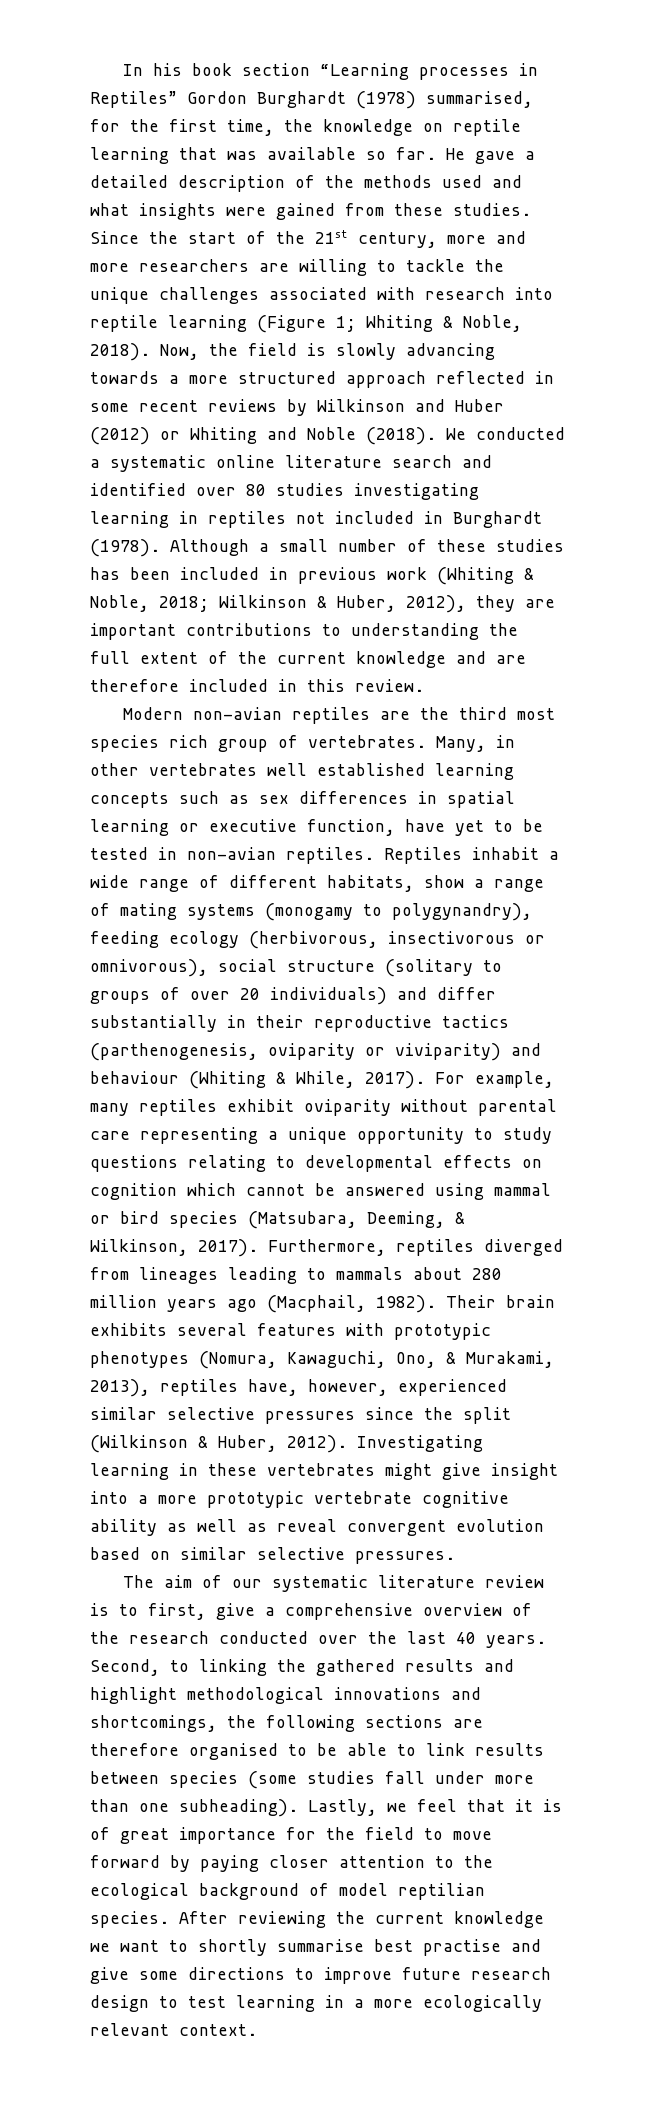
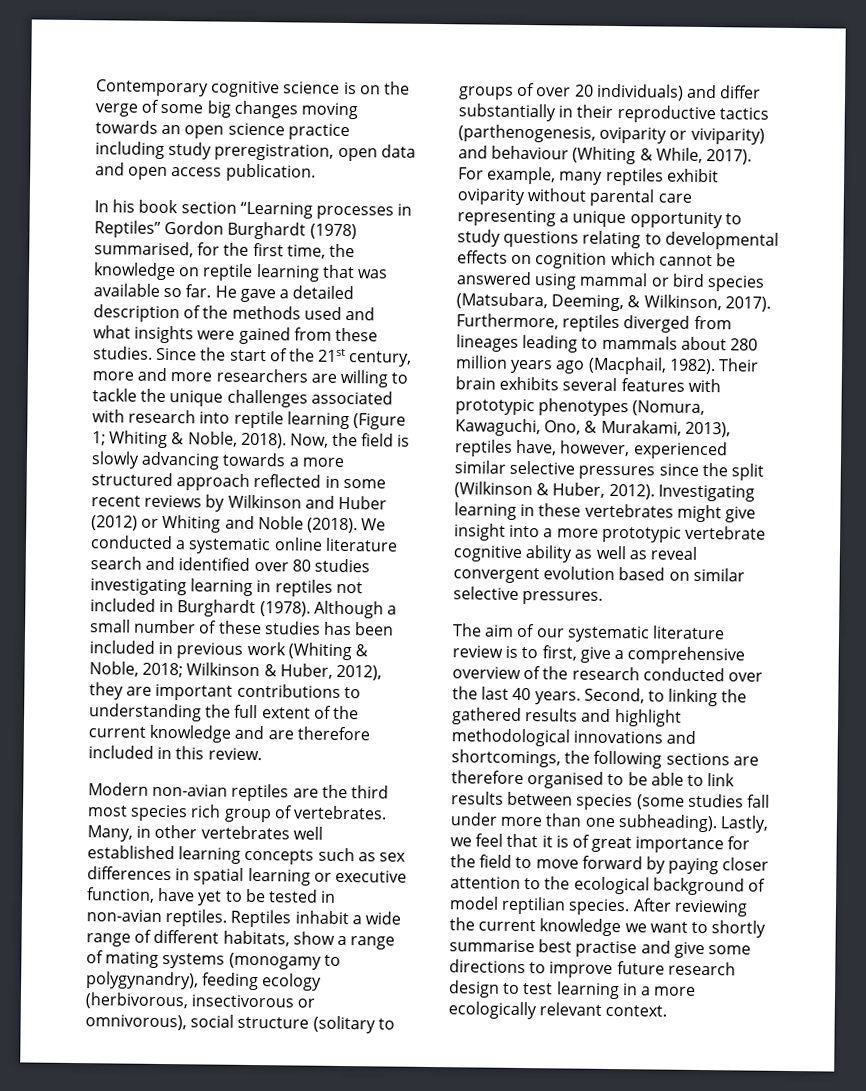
+ Contemporary cognitive science is on the verge of some big changes moving towards an open science practice including study preregistration, open data and open access publication.

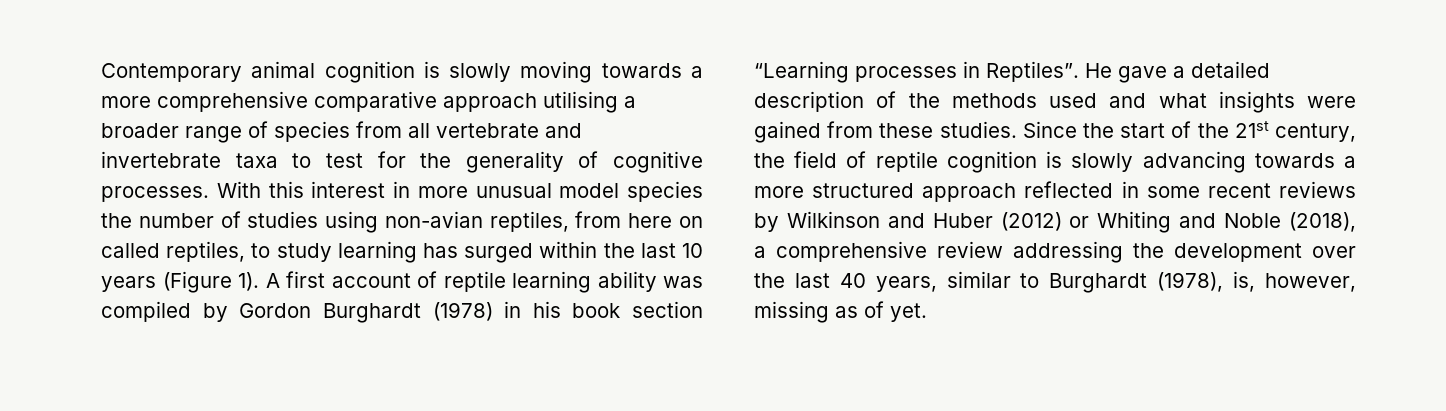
- Contemporary cognitive science is on the verge of some big changes moving towards an open science practice including study preregistration, open data and open access publication.
- In his book section “Learning processes in Reptiles” Gordon Burghardt (1978) summarised, for the first time, the knowledge on reptile learning that was available so far.
+ Contemporary animal cognition is slowly moving towards a more comprehensive comparative approach utilising a broader range of species from all vertebrate and invertebrate taxa to test for the generality of cognitive processes. With this interest in more unusual model species the number of studies using non-avian reptiles, from here on called reptiles, to study learning has surged within the last 10 years (Figure 1). A first account of reptile learning ability was compiled by Gordon Burghardt (1978) in his book section “Learning processes in Reptiles”.
- Since the start of the 21st century, more and more researchers are willing to tackle the unique challenges associated with research into reptile learning (Figure 1; Whiting & Noble, 2018). Now, the field is slowly advancing towards a more structured approach reflected in some recent reviews by Wilkinson and Huber (2012) or Whiting and Noble (2018). We conducted a systematic online literature search and identified over 80 studies investigating learning in reptiles not included in Burghardt (1978). Although a small number of these studies has been included in previous work (Whiting & Noble, 2018; Wilkinson & Huber, 2012), they are important contributions to understanding the full extent of the current knowledge and are therefore included in this review.
- Modern non-avian reptiles are the third most species rich group of vertebrates. Many, in other vertebrates well established learning concepts such as sex differences in spatial learning or executive function, have yet to be tested in non-avian reptiles. Reptiles inhabit a wide range of different habitats, show a range of mating systems (monogamy to polygynandry), feeding ecology (herbivorous, insectivorous or omnivorous), social structure (solitary to groups of over 20 individuals) and differ substantially in their reproductive tactics (parthenogenesis, oviparity or viviparity) and behaviour (Whiting & While, 2017). For example, many reptiles exhibit oviparity without parental care representing a unique opportunity to study questions relating to developmental effects on cognition which cannot be answered using mammal or bird species (Matsubara, Deeming, & Wilkinson, 2017). Furthermore, reptiles diverged from lineages leading to mammals about 280 million years ago (Macphail, 1982). Their brain exhibits several features with prototypic phenotypes (Nomura, Kawaguchi, Ono, & Murakami, 2013), reptiles have, however, experienced similar selective pressures since the split (Wilkinson & Huber, 2012). Investigating learning in these vertebrates might give insight into a more prototypic vertebrate cognitive ability as well as reveal convergent evolution based on similar selective pressures.
- The aim of our systematic literature review is to first, give a comprehensive overview of the research conducted over the last 40 years. Second, to linking the gathered results and highlight methodological innovations and shortcomings, the following sections are therefore organised to be able to link results between species (some studies fall under more than one subheading). Lastly, we feel that it is of great importance for the field to move forward by paying closer attention to the ecological background of model reptilian species. After reviewing the current knowledge we want to shortly summarise best practise and give some directions to improve future research design to test learning in a more ecologically relevant context.
+ Since the start of the 21st century, the field of reptile cognition is slowly advancing towards a more structured approach reflected in some recent reviews by Wilkinson and Huber (2012) or Whiting and Noble (2018), a comprehensive review addressing the development over the last 40 years, similar to Burghardt (1978), is, however, missing as of yet.

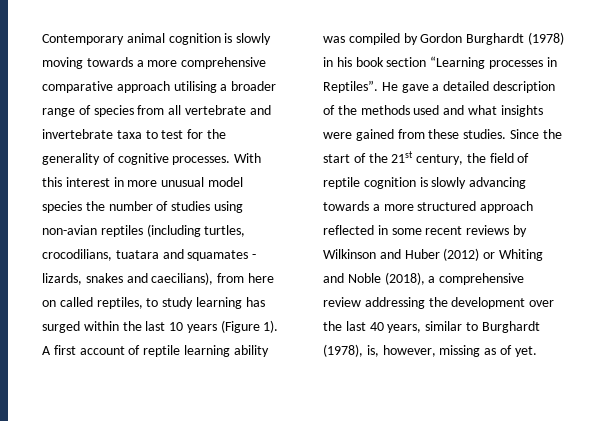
- With this interest in more unusual model species the number of studies using non-avian reptiles, from here on called reptiles, to study learning has surged within the last 10 years (Figure 1).
+ With this interest in more unusual model species the number of studies using non-avian reptiles (including turtles, crocodilians, tuatara and squamates - lizards, snakes and caecilians), from here on called reptiles, to study learning has surged within the last 10 years (Figure 1).

